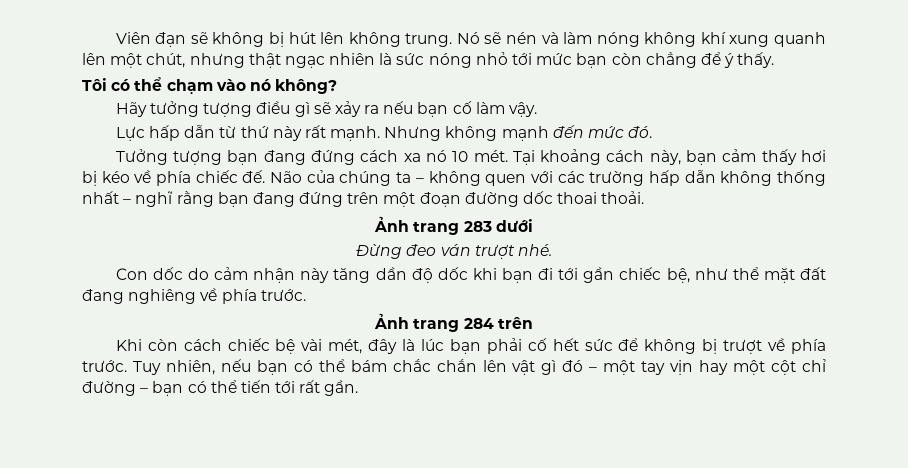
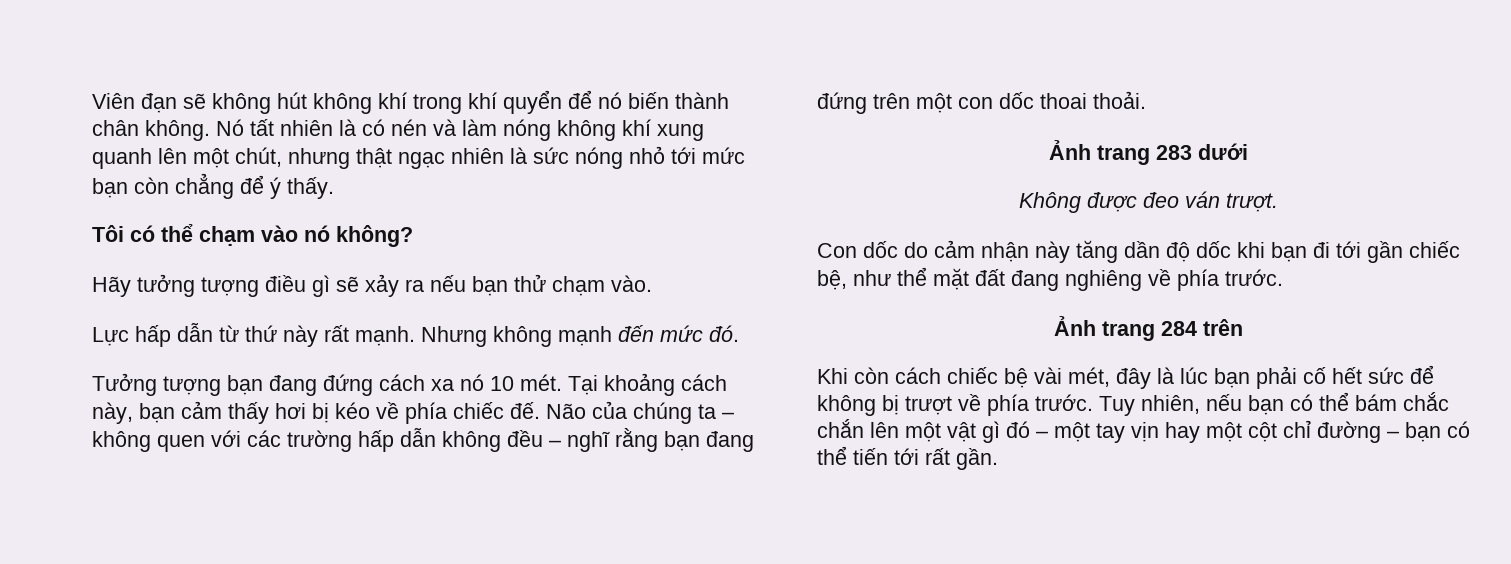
- Viên đạn sẽ không bị hút lên không trung. Nó sẽ nén và làm nóng không khí xung quanh lên một chút, nhưng thật ngạc nhiên là sức nóng nhỏ tới mức bạn còn chẳng để ý thấy.
+ Viên đạn sẽ không hút không khí trong khí quyển để nó biến thành chân không. Nó tất nhiên là có nén và làm nóng không khí xung quanh lên một chút, nhưng thật ngạc nhiên là sức nóng nhỏ tới mức bạn còn chẳng để ý thấy.
- Hãy tưởng tượng điều gì sẽ xảy ra nếu bạn cố làm vậy.
+ Hãy tưởng tượng điều gì sẽ xảy ra nếu bạn thử chạm vào.
- Não của chúng ta – không quen với các trường hấp dẫn không thống nhất – nghĩ rằng bạn đang đứng trên một đoạn đường dốc thoai thoải.
+ Não của chúng ta – không quen với các trường hấp dẫn không đều – nghĩ rằng bạn đang đứng trên một con dốc thoai thoải.
- Đừng đeo ván trượt nhé.
+ Không được đeo ván trượt.
- Tuy nhiên, nếu bạn có thể bám chắc chắn lên vật gì đó – một tay vịn hay một cột chỉ đường – bạn có thể tiến tới rất gần.
+ Tuy nhiên, nếu bạn có thể bám chắc chắn lên một vật gì đó – một tay vịn hay một cột chỉ đường – bạn có thể tiến tới rất gần.

